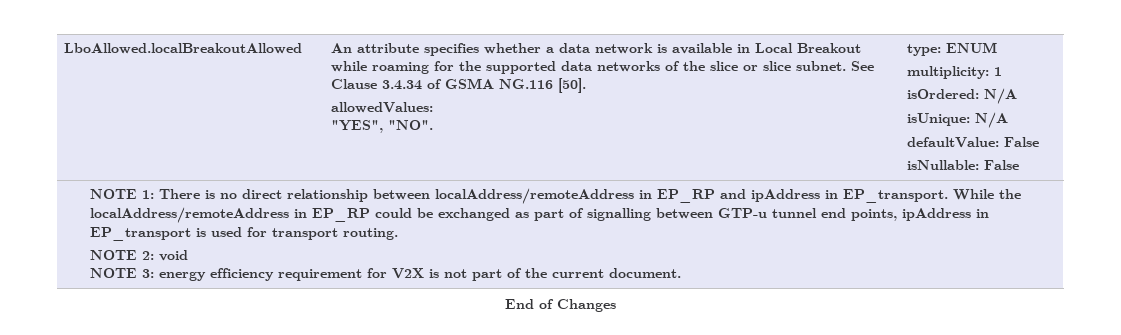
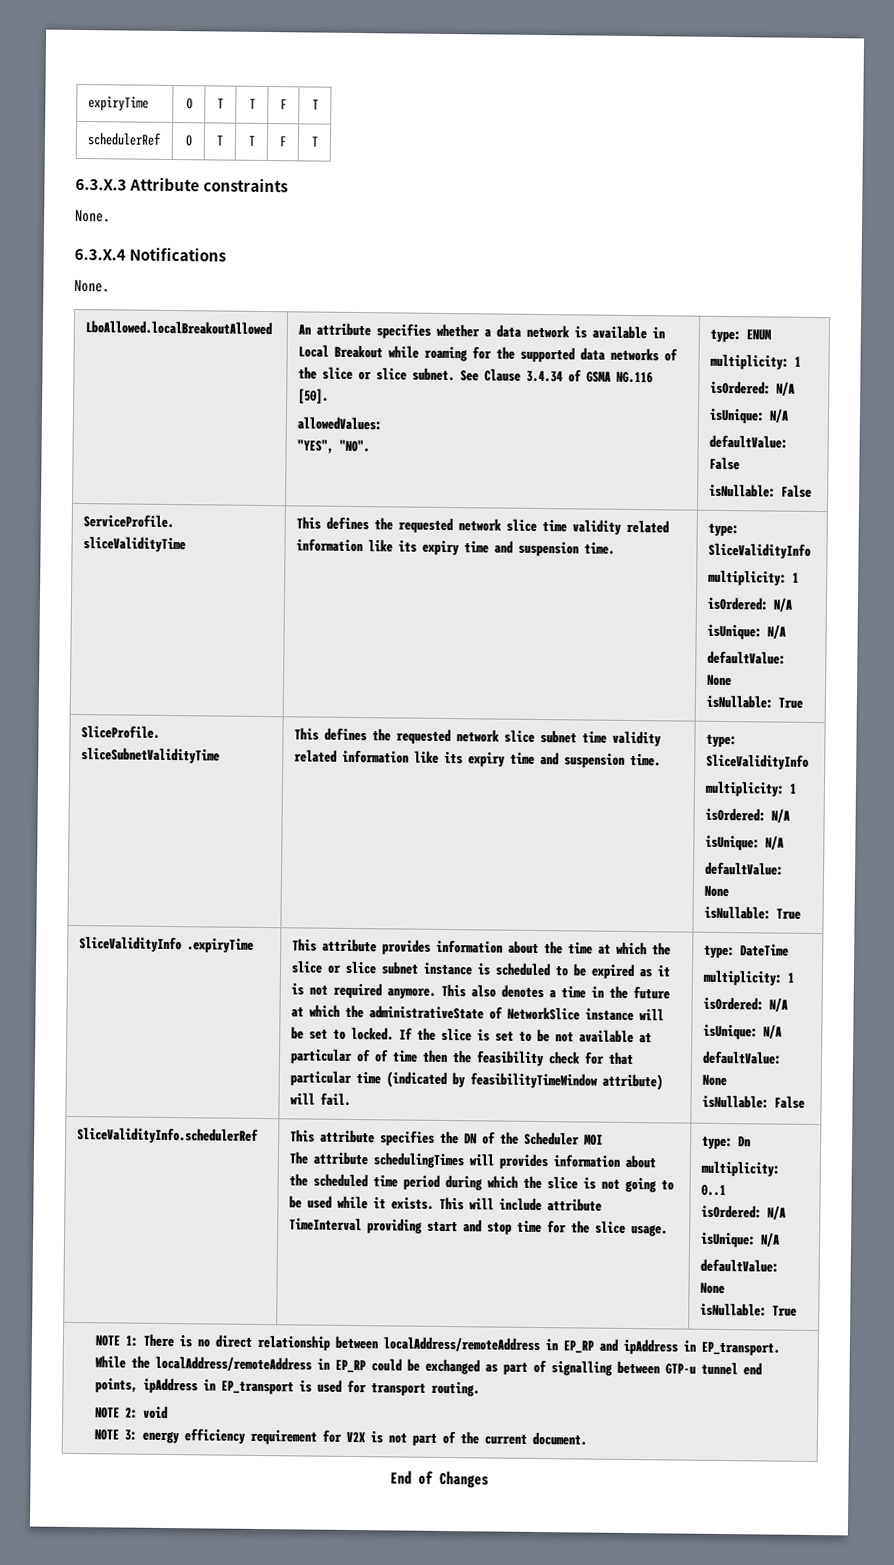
+ expiryTime | O | T | T | F | T
+ schedulerRef | O | T | T | F | T
+ 6.3.X.3 Attribute constraints
+ None.
+ 6.3.X.4 Notifications
+ None.
+ ServiceProfile. sliceValidityTime | This defines the requested network slice time validity related information like its expiry time and suspension time. | type: SliceValidityInfo
+ multiplicity: 1
+ isOrdered: N/A
+ isUnique: N/A
+ defaultValue: None
+ isNullable: True
+ SliceProfile. sliceSubnetValidityTime | This defines the requested network slice subnet time validity related information like its expiry time and suspension time. | type: SliceValidityInfo
+ multiplicity: 1
+ isOrdered: N/A
+ isUnique: N/A
+ defaultValue: None
+ isNullable: True
+ SliceValidityInfo .expiryTime | This attribute provides information about the time at which the slice or slice subnet instance is scheduled to be expired as it is not required anymore. This also denotes a time in the future at which the administrativeState of NetworkSlice instance will be set to locked. If the slice is set to be not available at particular of of time then the feasibility check for that particular time (indicated by feasibilityTimeWindow attribute) will fail. | type: DateTime
+ multiplicity: 1
+ isOrdered: N/A
+ isUnique: N/A
+ defaultValue: None
+ isNullable: False
+ SliceValidityInfo.schedulerRef | This attribute specifies the DN of the Scheduler MOI
+ The attribute schedulingTimes will provides information about the scheduled time period during which the slice is not going to be used while it exists. This will include attribute TimeInterval providing start and stop time for the slice usage. | type: Dn
+ multiplicity: 0..1
+ isOrdered: N/A
+ isUnique: N/A
+ defaultValue: None
+ isNullable: True

